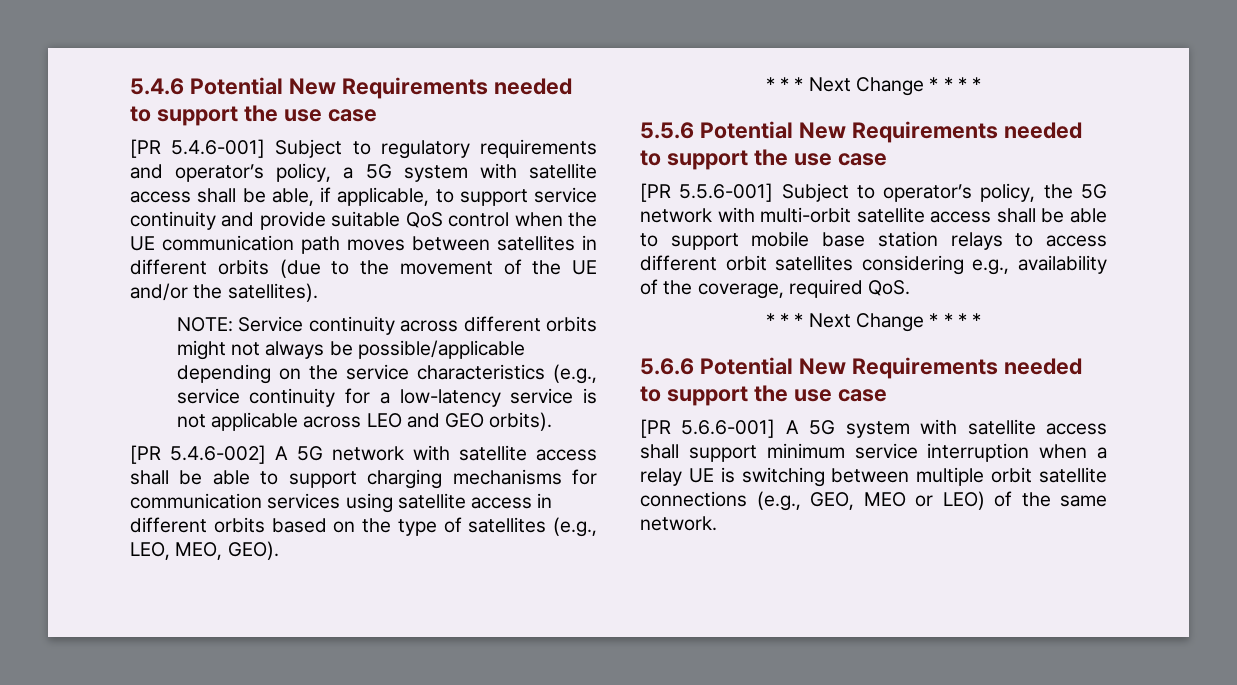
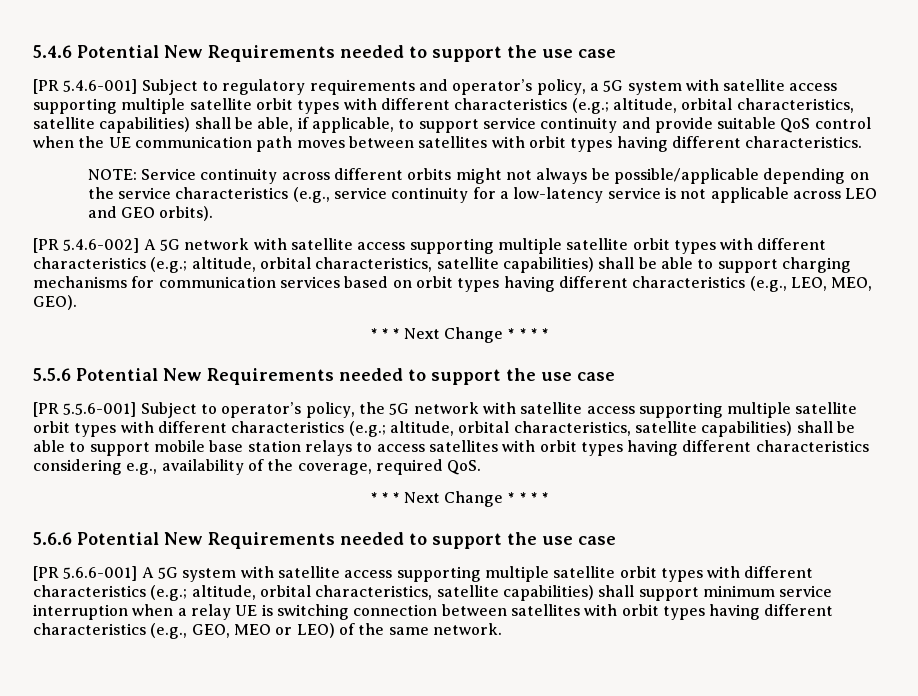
- [PR 5.4.6-001] Subject to regulatory requirements and operator’s policy, a 5G system with satellite access shall be able, if applicable, to support service continuity and provide suitable QoS control when the UE communication path moves between satellites in different orbits (due to the movement of the UE and/or the satellites).
+ [PR 5.4.6-001] Subject to regulatory requirements and operator’s policy, a 5G system with satellite access supporting multiple satellite orbit types with different characteristics (e.g.; altitude, orbital characteristics, satellite capabilities) shall be able, if applicable, to support service continuity and provide suitable QoS control when the UE communication path moves between satellites with orbit types having different characteristics.
- [PR 5.4.6-002] A 5G network with satellite access shall be able to support charging mechanisms for communication services using satellite access in different orbits based on the type of satellites (e.g., LEO, MEO, GEO).
+ [PR 5.4.6-002] A 5G network with satellite access supporting multiple satellite orbit types with different characteristics (e.g.; altitude, orbital characteristics, satellite capabilities) shall be able to support charging mechanisms for communication services based on orbit types having different characteristics (e.g., LEO, MEO, GEO).
- [PR 5.5.6-001] Subject to operator’s policy, the 5G network with multi-orbit satellite access shall be able to support mobile base station relays to access different orbit satellites considering e.g., availability of the coverage, required QoS.
+ [PR 5.5.6-001] Subject to operator’s policy, the 5G network with satellite access supporting multiple satellite orbit types with different characteristics (e.g.; altitude, orbital characteristics, satellite capabilities) shall be able to support mobile base station relays to access satellites with orbit types having different characteristics considering e.g., availability of the coverage, required QoS.
- [PR 5.6.6-001] A 5G system with satellite access shall support minimum service interruption when a relay UE is switching between multiple orbit satellite connections (e.g., GEO, MEO or LEO) of the same network.
+ [PR 5.6.6-001] A 5G system with satellite access supporting multiple satellite orbit types with different characteristics (e.g.; altitude, orbital characteristics, satellite capabilities) shall support minimum service interruption when a relay UE is switching connection between satellites with orbit types having different characteristics (e.g., GEO, MEO or LEO) of the same network.

